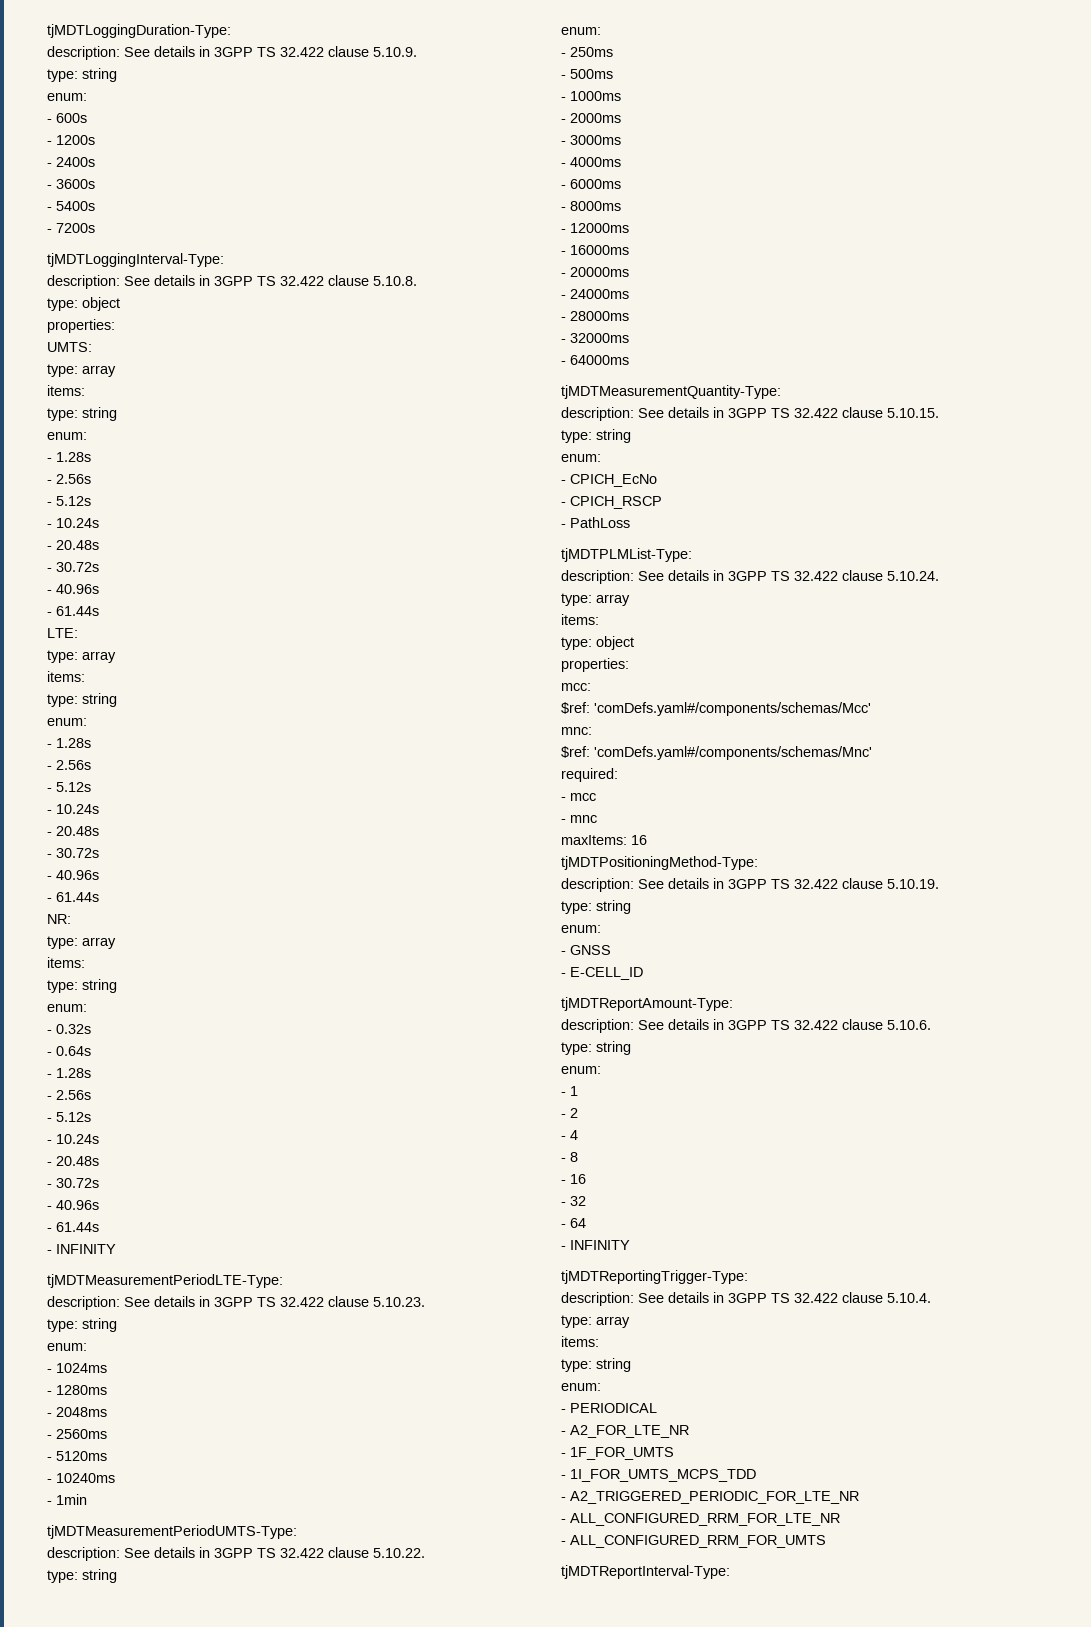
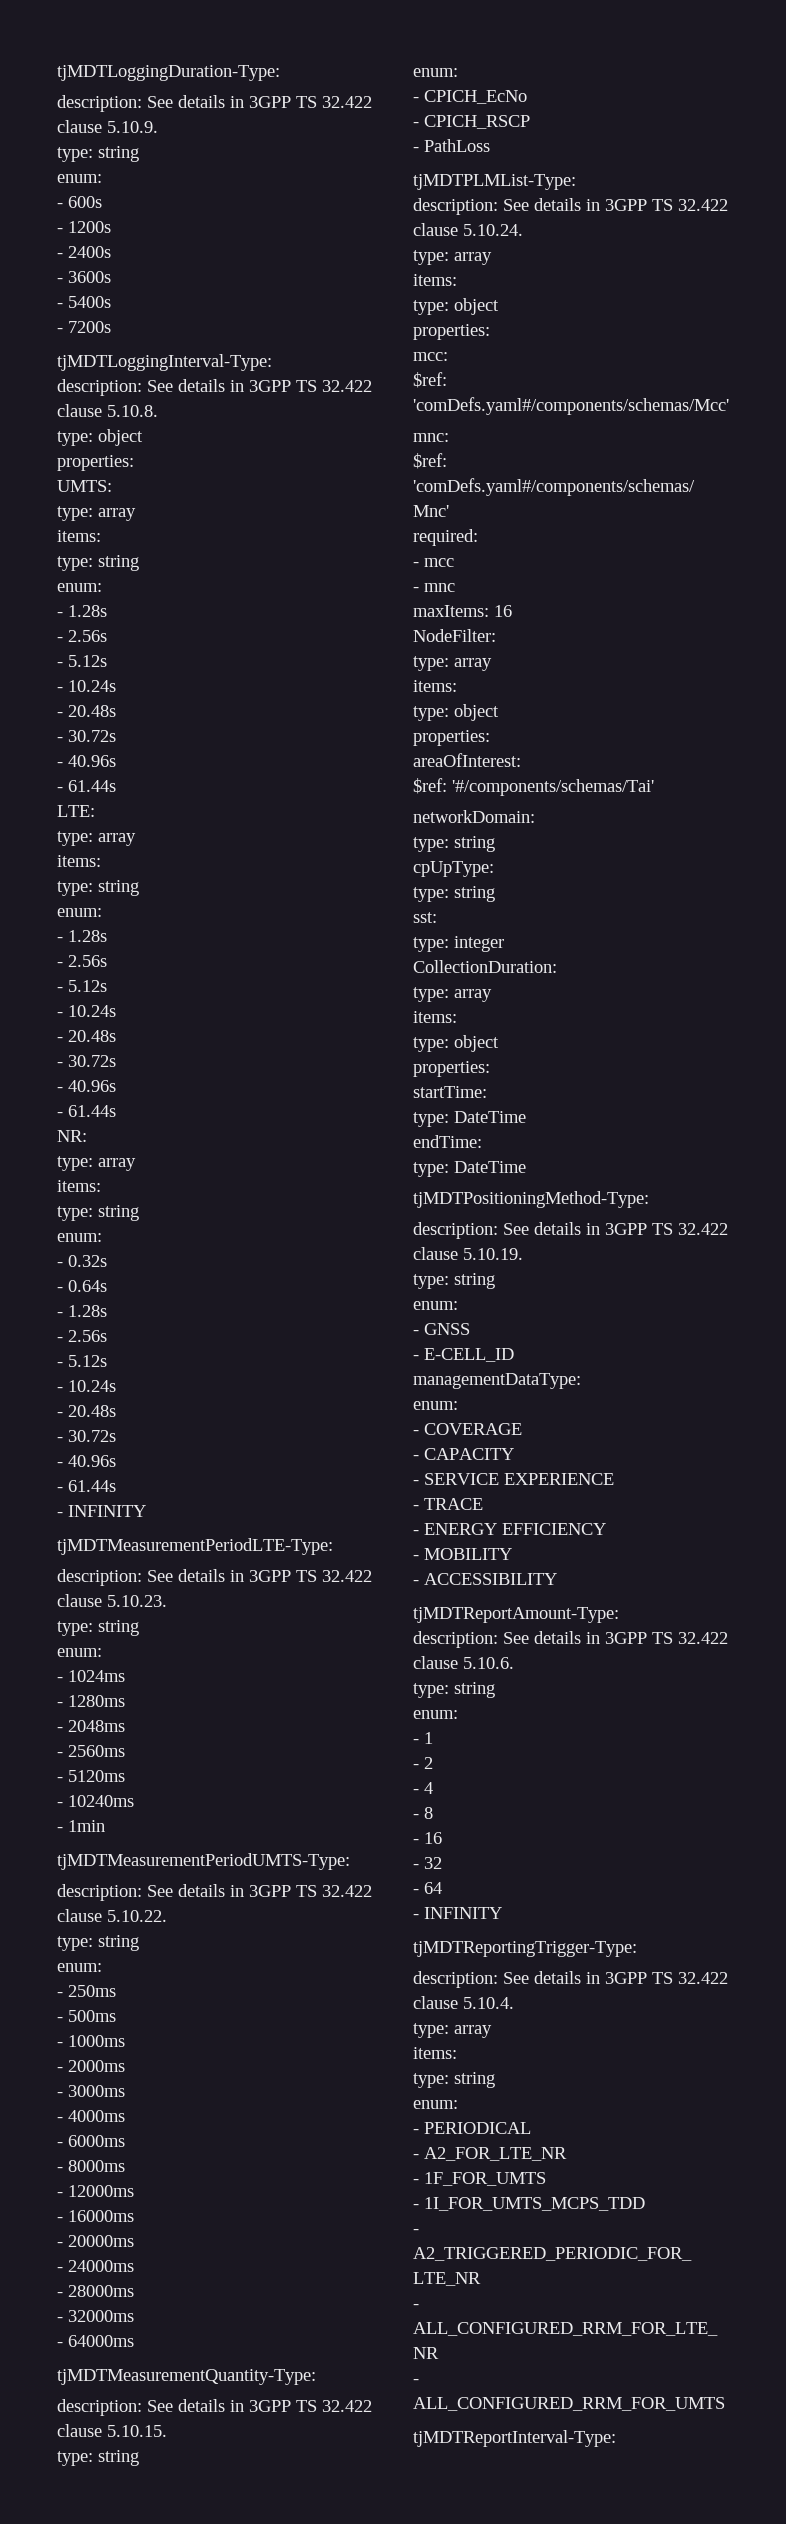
+ NodeFilter:
+ type: array
+ items:
+ type: object
+ properties:
+ areaOfInterest:
+ $ref: '#/components/schemas/Tai'
+ networkDomain:
+ type: string
+ cpUpType:
+ type: string
+ sst:
+ type: integer
+ CollectionDuration:
+ type: array
+ items:
+ type: object
+ properties:
+ startTime:
+ type: DateTime
+ endTime:
+ type: DateTime
+ managementDataType:
+ enum:
+ - COVERAGE
+ - CAPACITY
+ - SERVICE EXPERIENCE
+ - TRACE
+ - ENERGY EFFICIENCY
+ - MOBILITY
+ - ACCESSIBILITY

